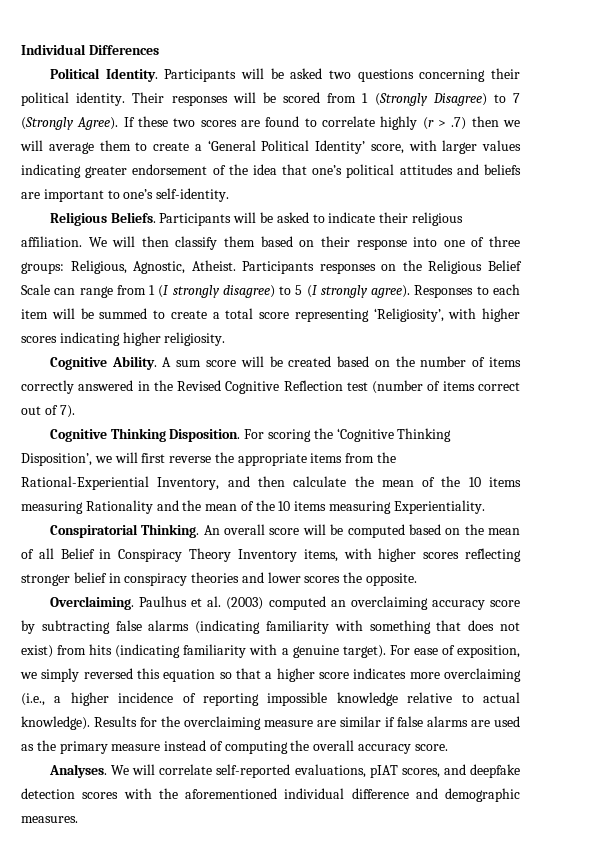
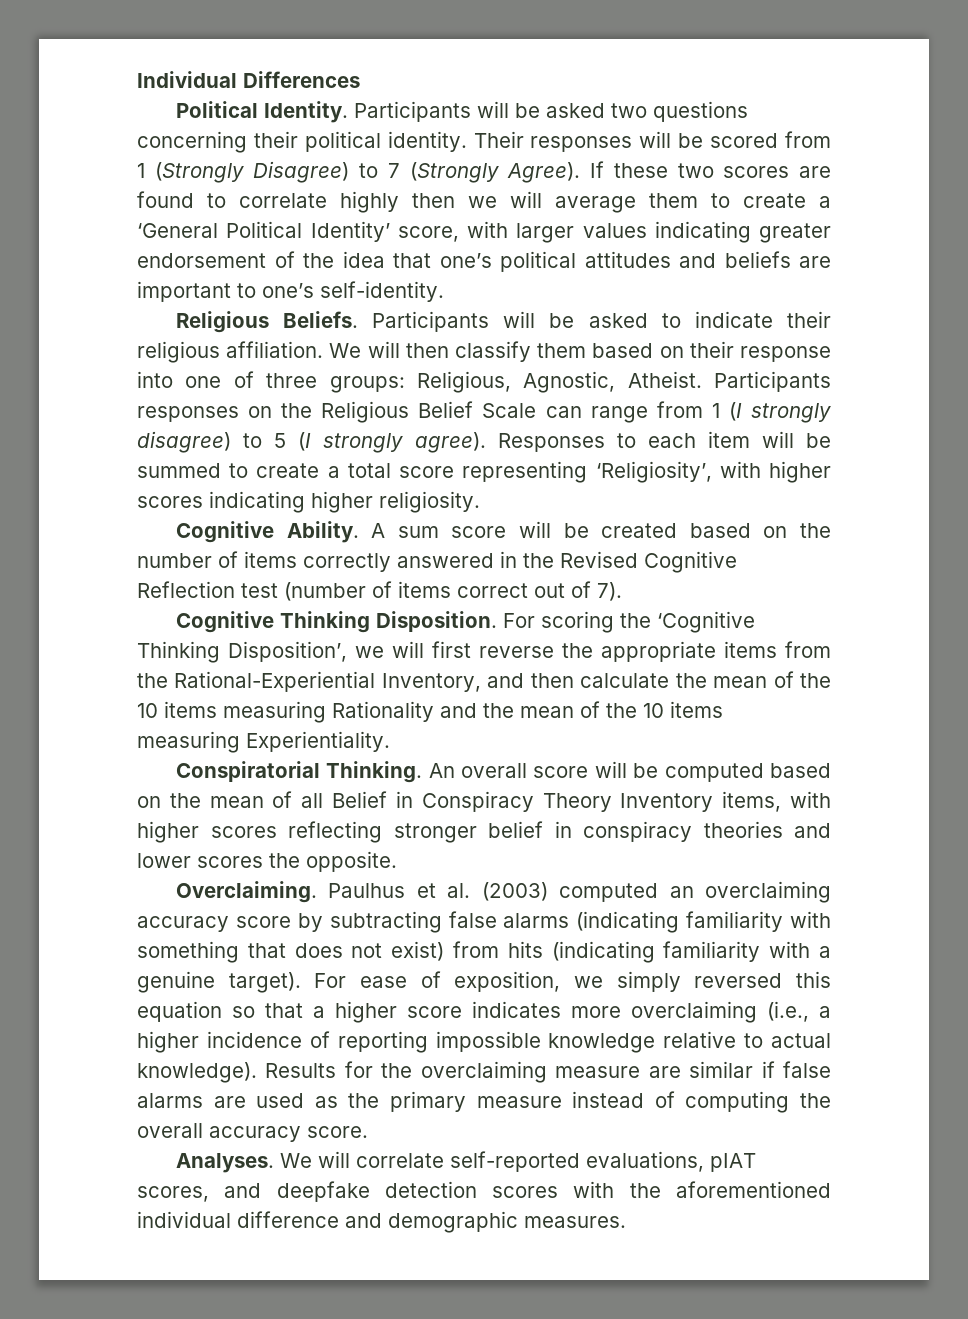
- If these two scores are found to correlate highly (r > .7) then we will average them to create a ‘General Political Identity’ score, with larger values indicating greater endorsement of the idea that one’s political attitudes and beliefs are important to one’s self-identity.
+ If these two scores are found to correlate highly then we will average them to create a ‘General Political Identity’ score, with larger values indicating greater endorsement of the idea that one’s political attitudes and beliefs are important to one’s self-identity.

